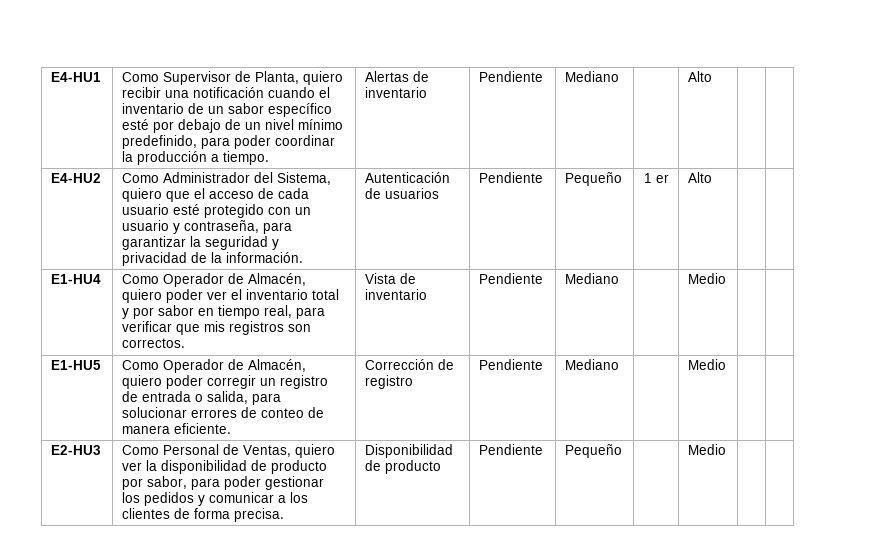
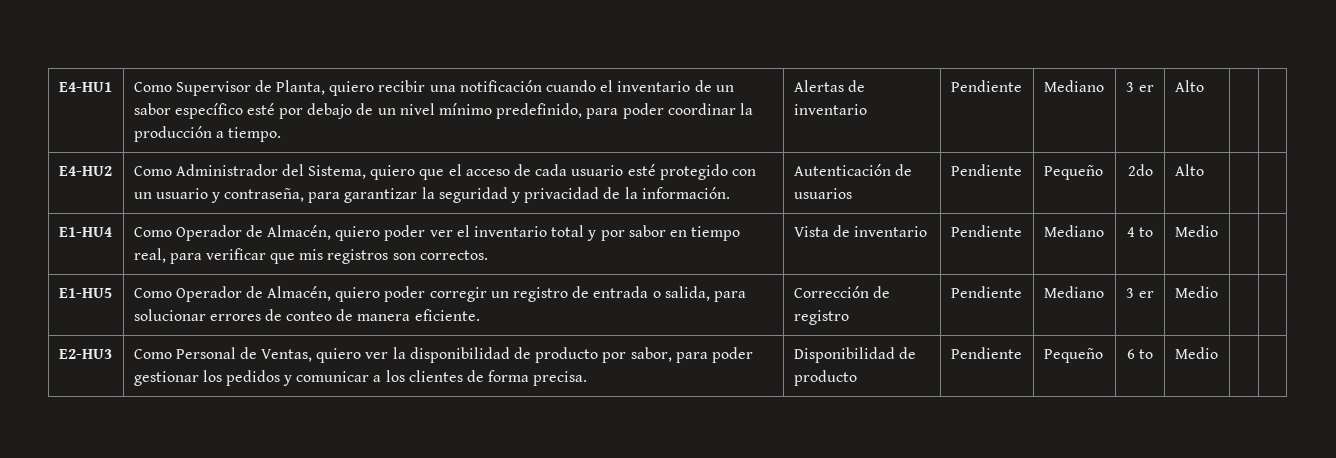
- E4-HU1 | Como Supervisor de Planta, quiero recibir una notificación cuando el inventario de un sabor específico esté por debajo de un nivel mínimo predefinido, para poder coordinar la producción a tiempo. | Alertas de inventario | Pendiente | Mediano | | Alto | |
+ E4-HU1 | Como Supervisor de Planta, quiero recibir una notificación cuando el inventario de un sabor específico esté por debajo de un nivel mínimo predefinido, para poder coordinar la producción a tiempo. | Alertas de inventario | Pendiente | Mediano | 3 er | Alto | |
- E4-HU2 | Como Administrador del Sistema, quiero que el acceso de cada usuario esté protegido con un usuario y contraseña, para garantizar la seguridad y privacidad de la información. | Autenticación de usuarios | Pendiente | Pequeño | 1 er | Alto | |
+ E4-HU2 | Como Administrador del Sistema, quiero que el acceso de cada usuario esté protegido con un usuario y contraseña, para garantizar la seguridad y privacidad de la información. | Autenticación de usuarios | Pendiente | Pequeño | 2do | Alto | |
- E1-HU4 | Como Operador de Almacén, quiero poder ver el inventario total y por sabor en tiempo real, para verificar que mis registros son correctos. | Vista de inventario | Pendiente | Mediano | | Medio | |
+ E1-HU4 | Como Operador de Almacén, quiero poder ver el inventario total y por sabor en tiempo real, para verificar que mis registros son correctos. | Vista de inventario | Pendiente | Mediano | 4 to | Medio | |
- E1-HU5 | Como Operador de Almacén, quiero poder corregir un registro de entrada o salida, para solucionar errores de conteo de manera eficiente. | Corrección de registro | Pendiente | Mediano | | Medio | |
+ E1-HU5 | Como Operador de Almacén, quiero poder corregir un registro de entrada o salida, para solucionar errores de conteo de manera eficiente. | Corrección de registro | Pendiente | Mediano | 3 er | Medio | |
- E2-HU3 | Como Personal de Ventas, quiero ver la disponibilidad de producto por sabor, para poder gestionar los pedidos y comunicar a los clientes de forma precisa. | Disponibilidad de producto | Pendiente | Pequeño | | Medio | |
+ E2-HU3 | Como Personal de Ventas, quiero ver la disponibilidad de producto por sabor, para poder gestionar los pedidos y comunicar a los clientes de forma precisa. | Disponibilidad de producto | Pendiente | Pequeño | 6 to | Medio | |

